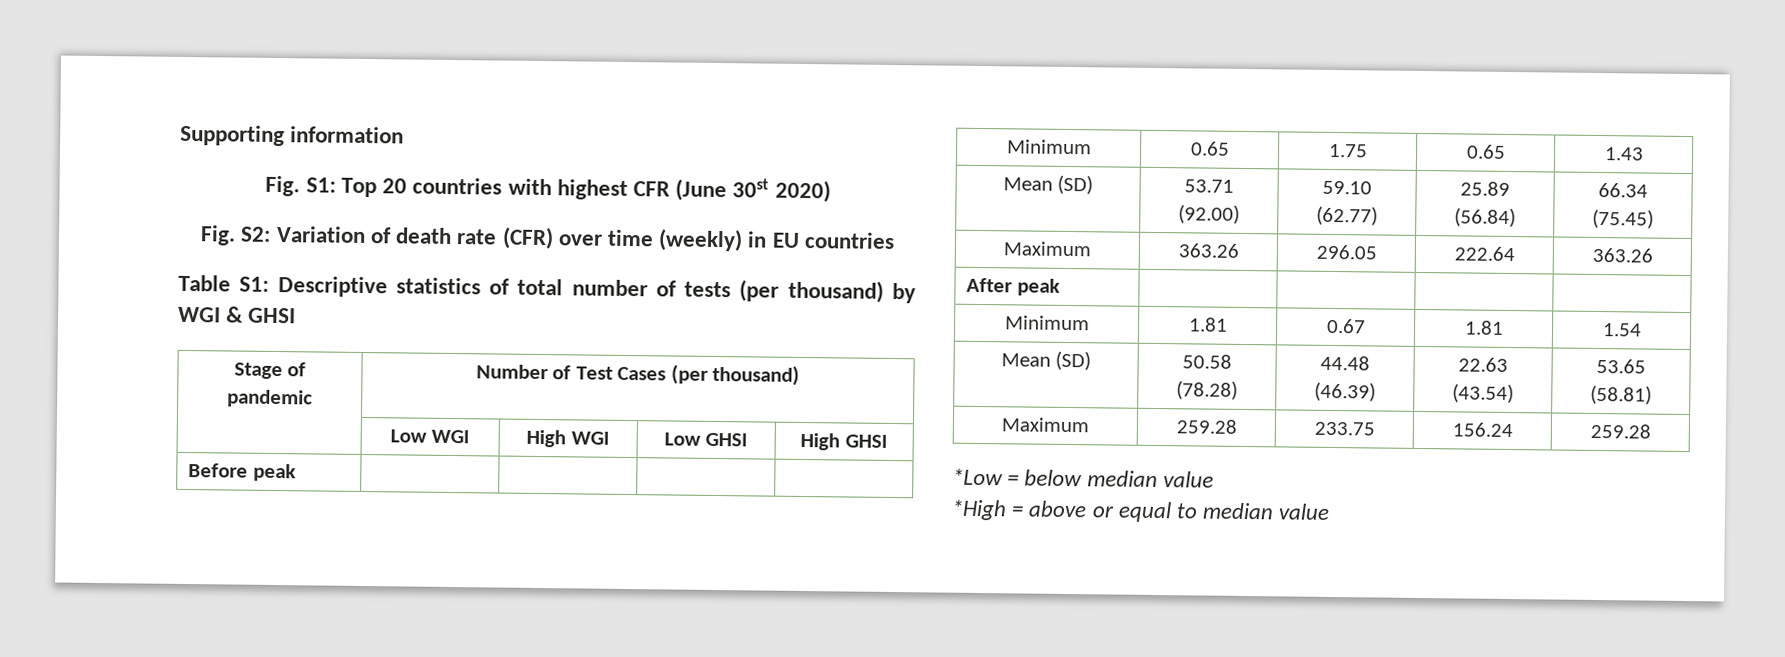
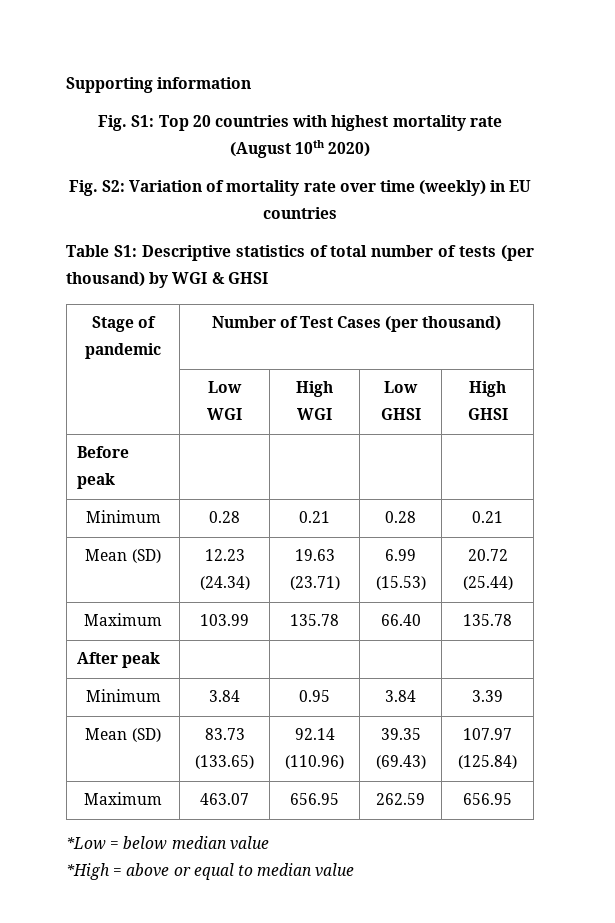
- Fig. S1: Top 20 countries with highest CFR (June 30st 2020)
+ Fig. S1: Top 20 countries with highest mortality rate (August 10th 2020)
- Fig. S2: Variation of death rate (CFR) over time (weekly) in EU countries
+ Fig. S2: Variation of mortality rate over time (weekly) in EU countries
- Minimum | 0.65 | 1.75 | 0.65 | 1.43
- Mean (SD) | 53.71 (92.00) | 59.10 (62.77) | 25.89 (56.84) | 66.34 (75.45)
- Maximum | 363.26 | 296.05 | 222.64 | 363.26
+ Minimum | 0.28 | 0.21 | 0.28 | 0.21
+ Mean (SD) | 12.23 (24.34) | 19.63 (23.71) | 6.99 (15.53) | 20.72 (25.44)
+ Maximum | 103.99 | 135.78 | 66.40 | 135.78
  After peak | | | |
- Minimum | 1.81 | 0.67 | 1.81 | 1.54
- Mean (SD) | 50.58 (78.28) | 44.48 (46.39) | 22.63 (43.54) | 53.65 (58.81)
- Maximum | 259.28 | 233.75 | 156.24 | 259.28
+ Minimum | 3.84 | 0.95 | 3.84 | 3.39
+ Mean (SD) | 83.73 (133.65) | 92.14 (110.96) | 39.35 (69.43) | 107.97 (125.84)
+ Maximum | 463.07 | 656.95 | 262.59 | 656.95

